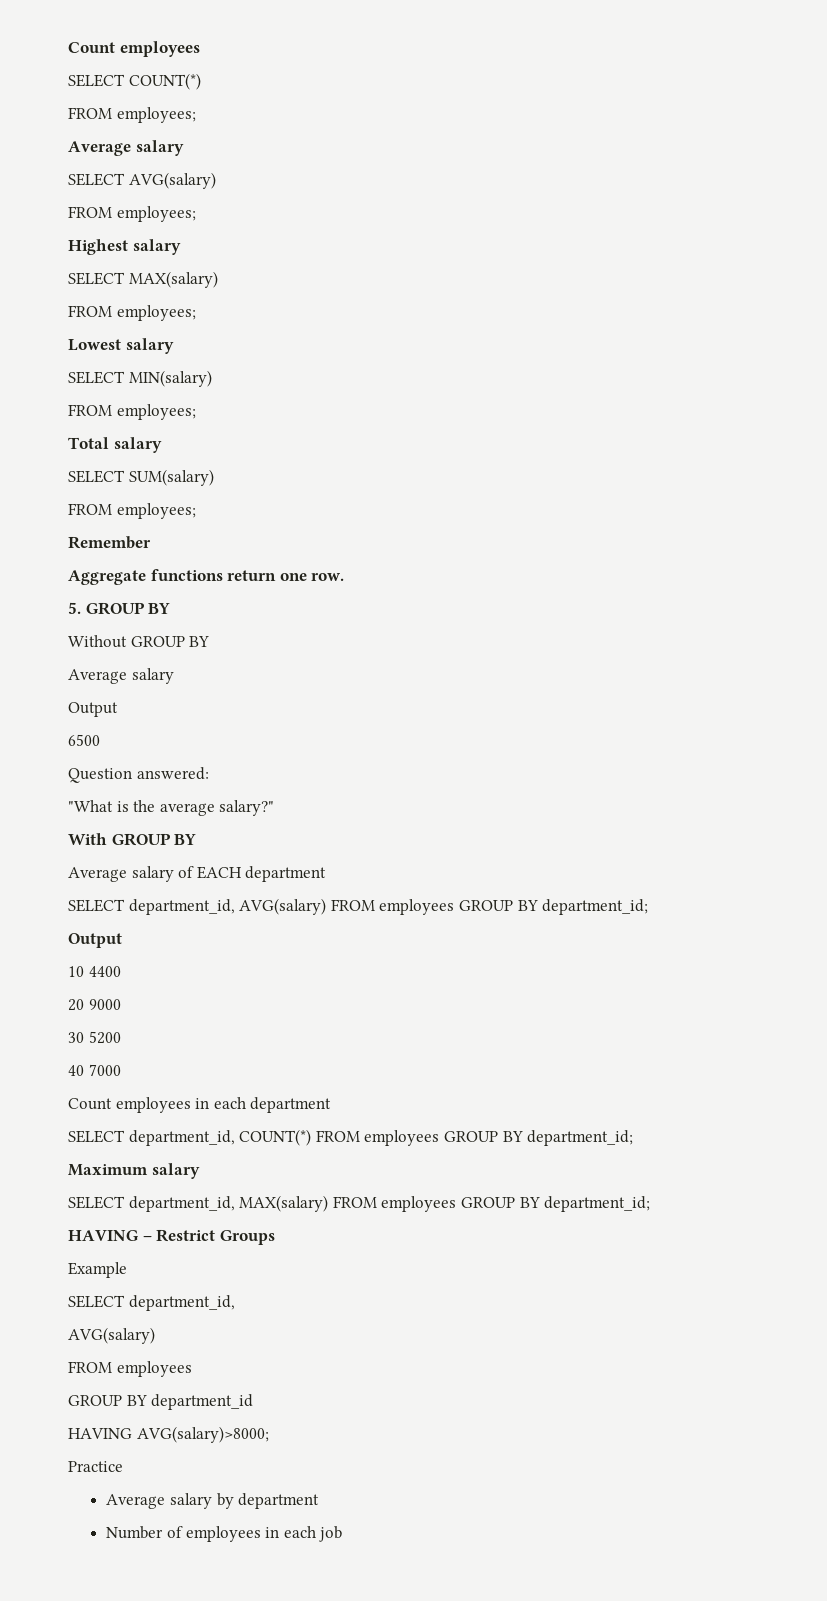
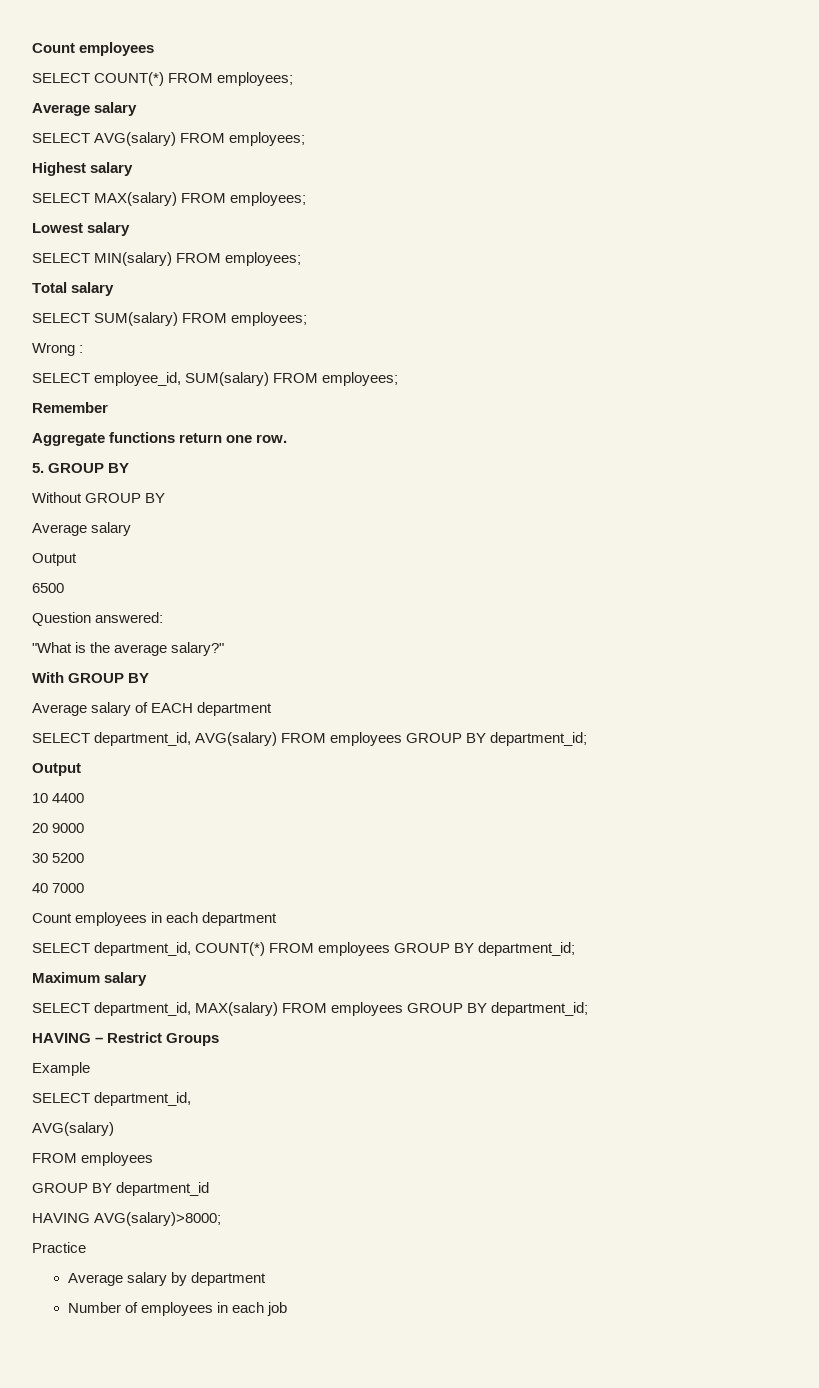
- SELECT COUNT(*)
- FROM employees;
+ SELECT COUNT(*) FROM employees;
- SELECT AVG(salary)
- FROM employees;
+ SELECT AVG(salary) FROM employees;
- SELECT MAX(salary)
- FROM employees;
+ SELECT MAX(salary) FROM employees;
- SELECT MIN(salary)
- FROM employees;
+ SELECT MIN(salary) FROM employees;
- SELECT SUM(salary)
- FROM employees;
+ SELECT SUM(salary) FROM employees;
+ Wrong :
+ SELECT employee_id, SUM(salary) FROM employees;

